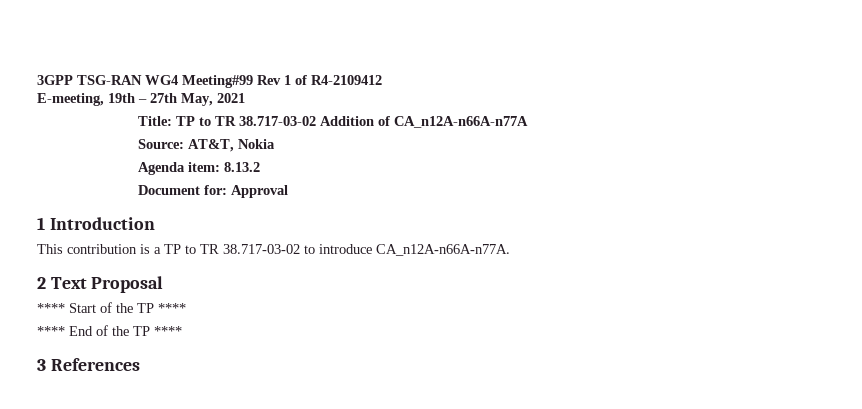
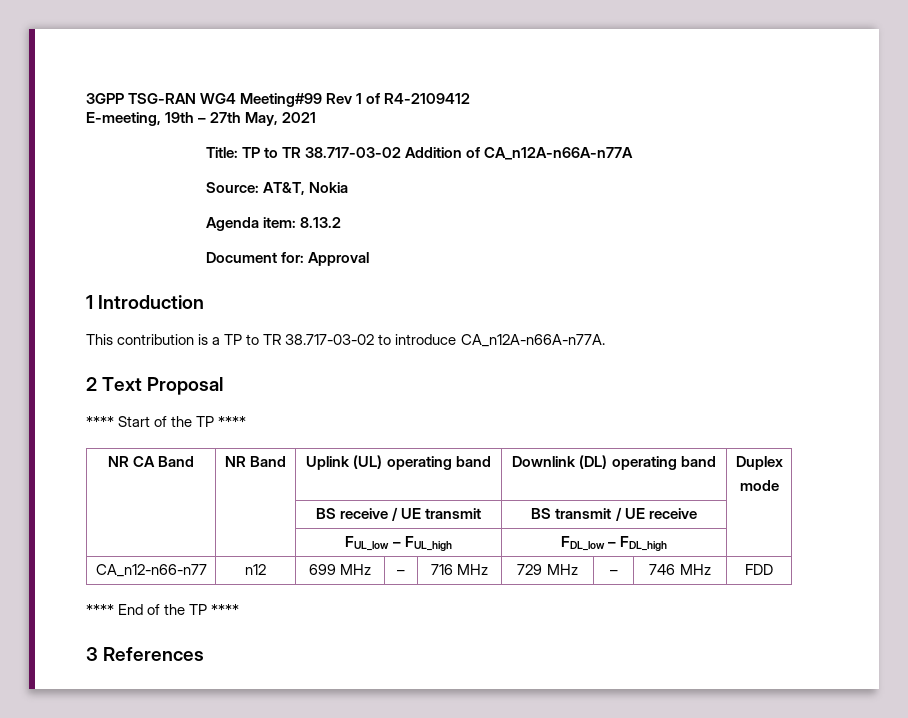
+ NR CA Band | NR Band | Uplink (UL) operating band | Downlink (DL) operating band | Duplex
+ mode
+ | | BS receive / UE transmit | BS transmit / UE receive |
+ | | FUL_low – FUL_high | FDL_low – FDL_high |
+ CA_n12-n66-n77 | n12 | 699 MHz | – | 716 MHz | 729 MHz | – | 746 MHz | FDD

